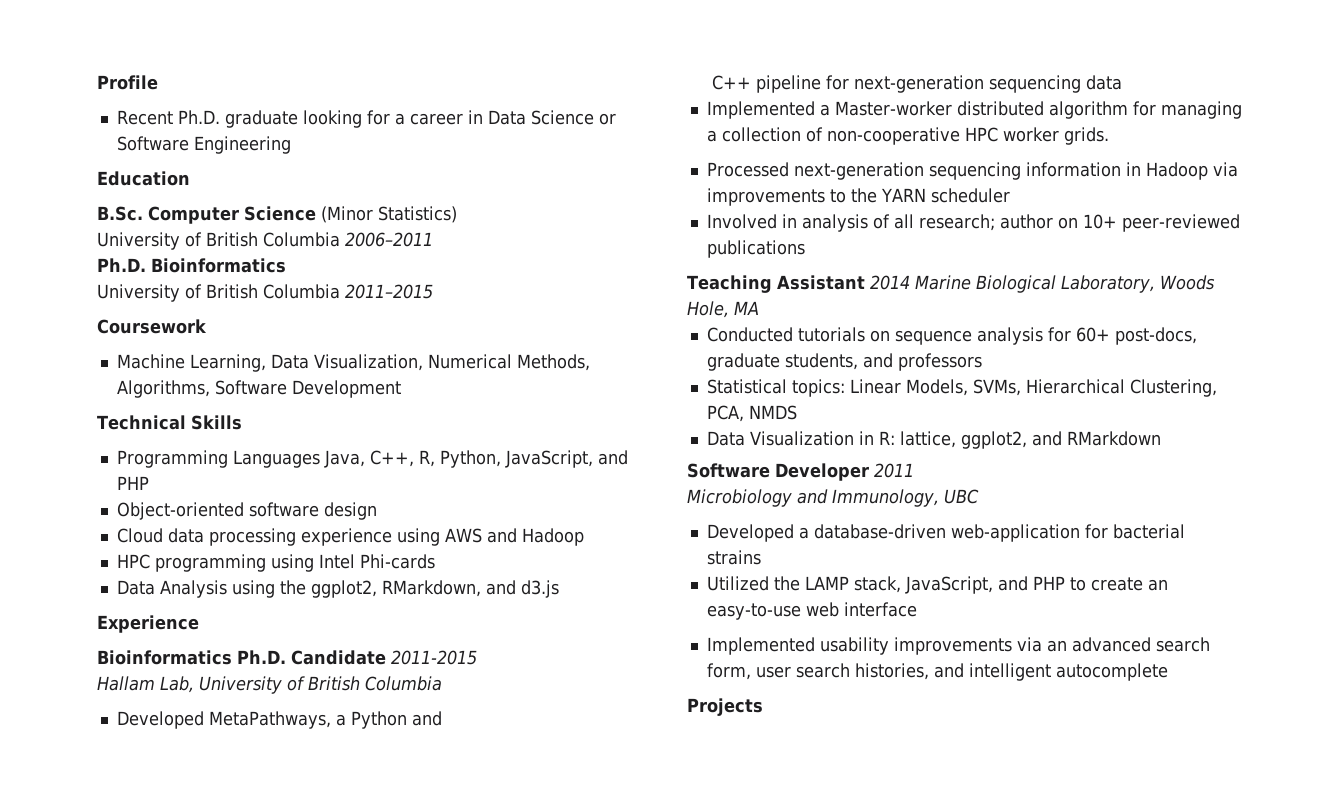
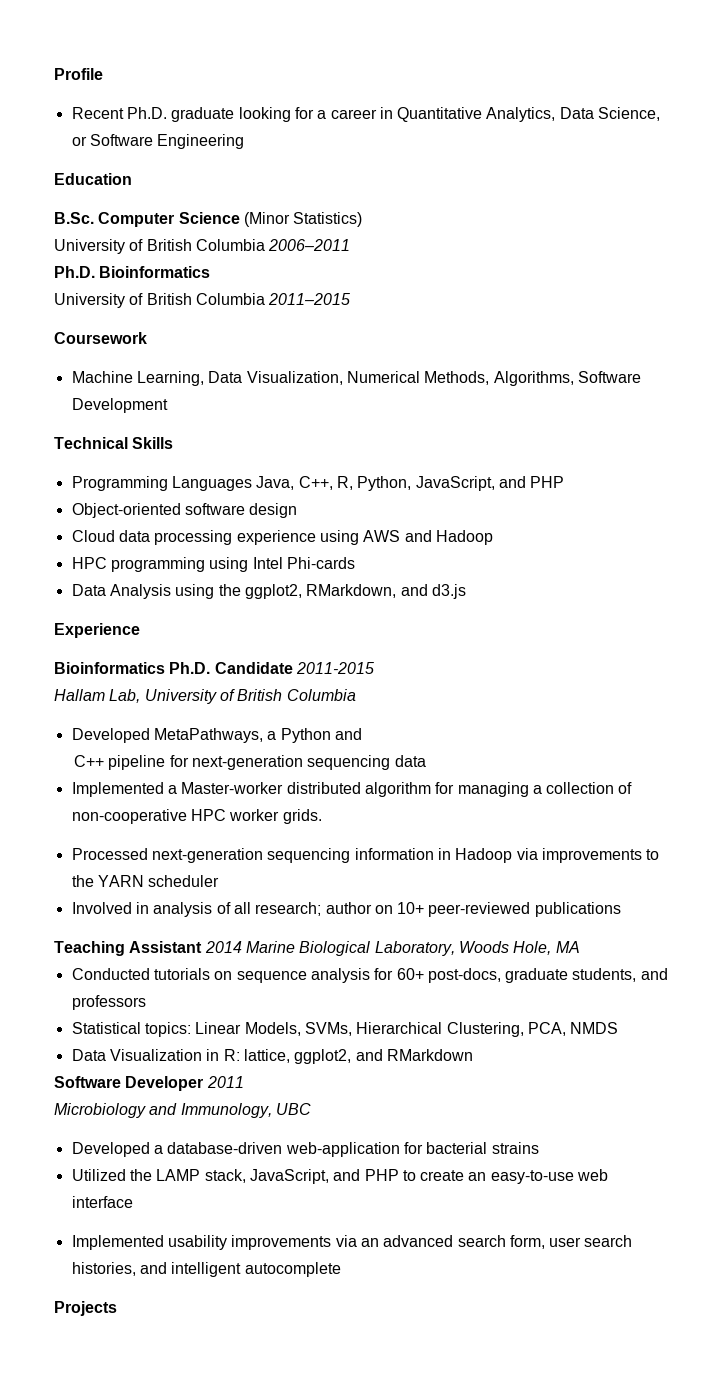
- Recent Ph.D. graduate looking for a career in Data Science or Software Engineering
+ Recent Ph.D. graduate looking for a career in Quantitative Analytics, Data Science, or Software Engineering

